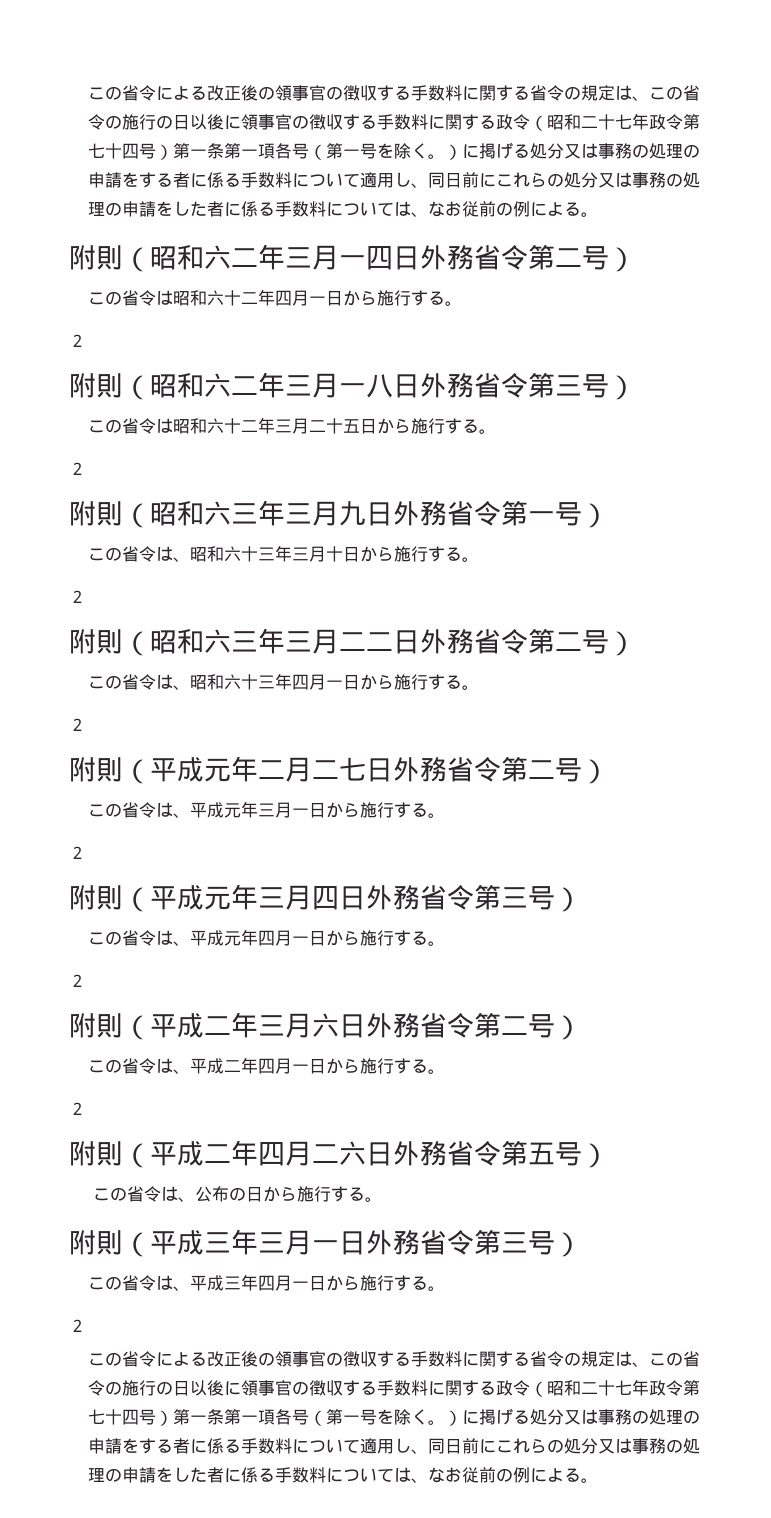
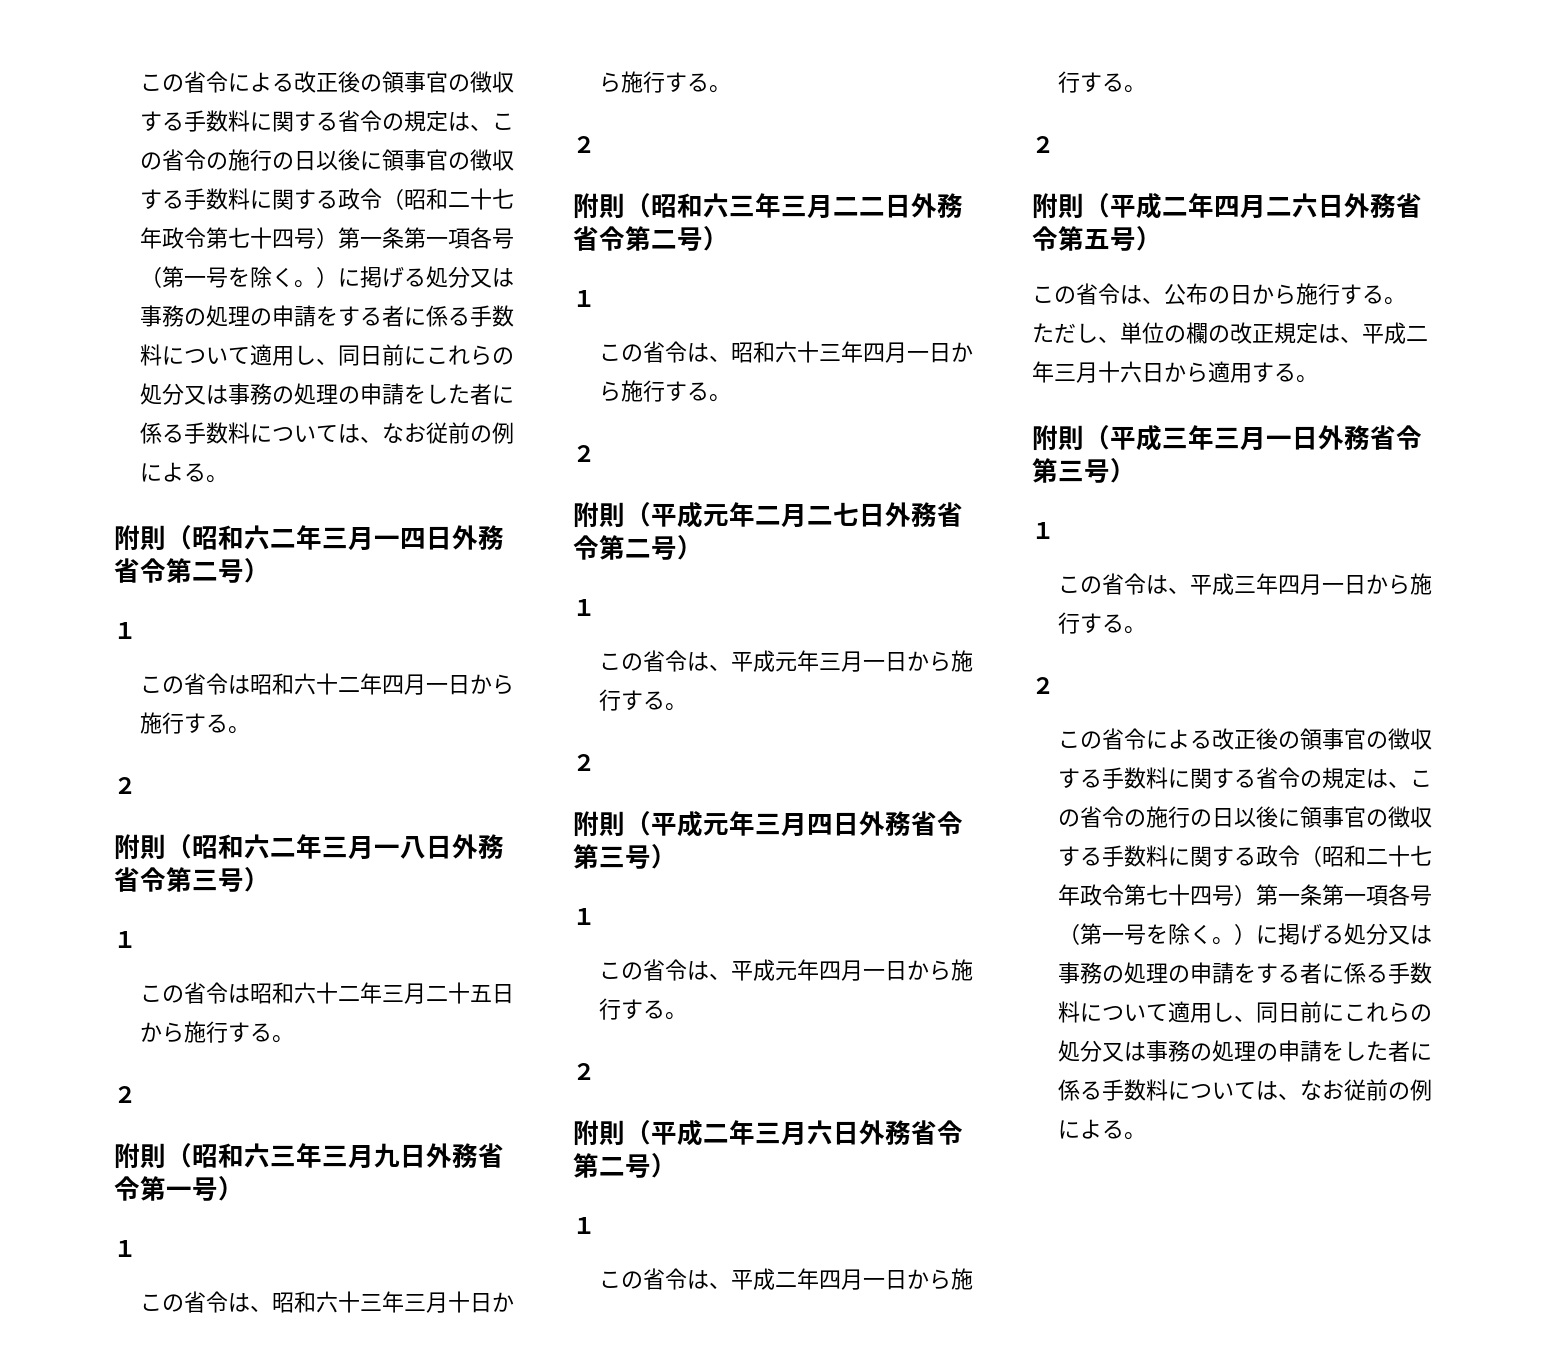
  附則（昭和六二年三月一四日外務省令第二号）
+ １
  附則（昭和六二年三月一八日外務省令第三号）
+ １
  附則（昭和六三年三月九日外務省令第一号）
+ １
  附則（昭和六三年三月二二日外務省令第二号）
+ １
  附則（平成元年二月二七日外務省令第二号）
+ １
  附則（平成元年三月四日外務省令第三号）
+ １
  附則（平成二年三月六日外務省令第二号）
+ １
+ ただし、単位の欄の改正規定は、平成二年三月十六日から適用する。
  附則（平成三年三月一日外務省令第三号）
+ １

